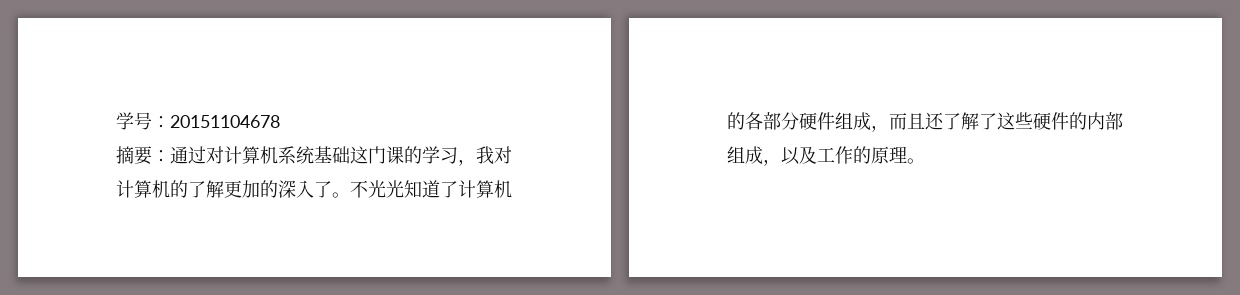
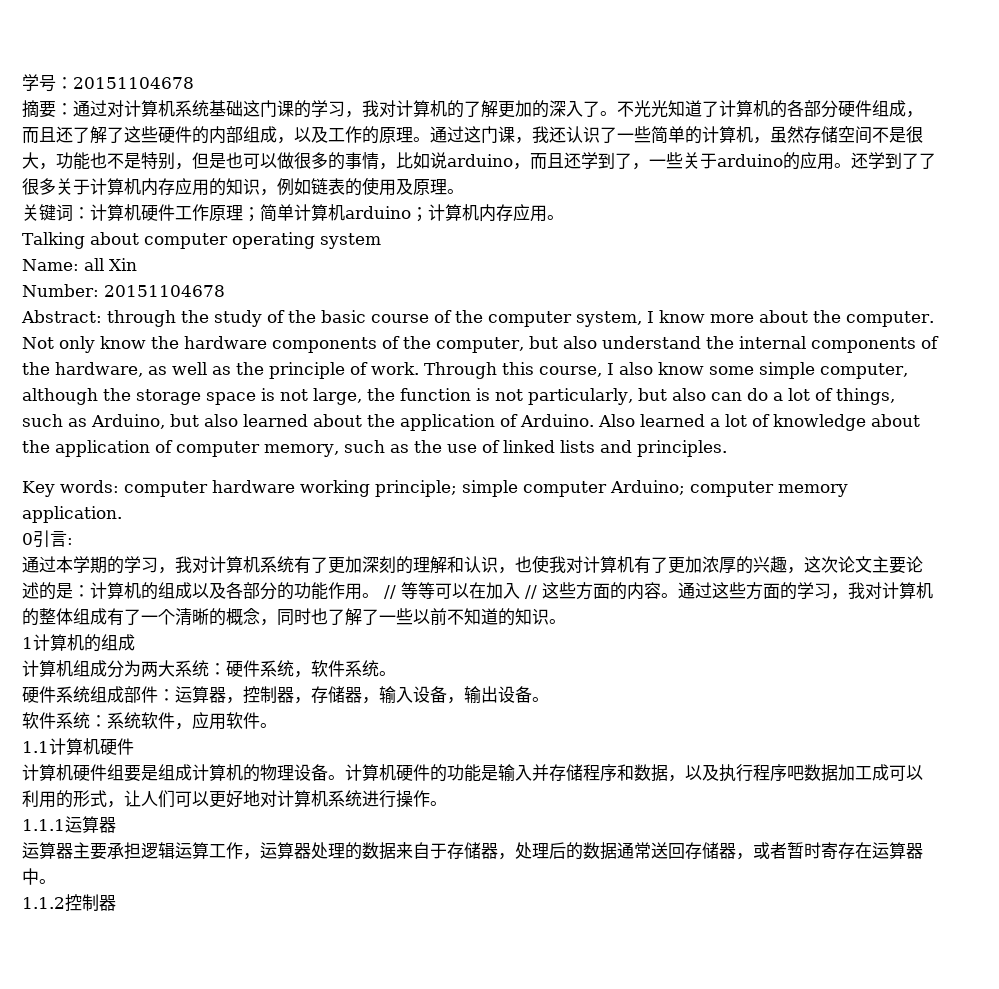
+ 通过这门课，我还认识了一些简单的计算机，虽然存储空间不是很大，功能也不是特别，但是也可以做很多的事情，比如说arduino，而且还学到了，一些关于arduino的应用。还学到了了很多关于计算机内存应用的知识，例如链表的使用及原理。
+ 关键词：计算机硬件工作原理；简单计算机arduino；计算机内存应用。
+ Talking about computer operating system
+ Name: all Xin
+ Number: 20151104678
+ Abstract: through the study of the basic course of the computer system, I know more about the computer. Not only know the hardware components of the computer, but also understand the internal components of the hardware, as well as the principle of work. Through this course, I also know some simple computer, although the storage space is not large, the function is not particularly, but also can do a lot of things, such as Arduino, but also learned about the application of Arduino. Also learned a lot of knowledge about the application of computer memory, such as the use of linked lists and principles.
+ Key words: computer hardware working principle; simple computer Arduino; computer memory application.
+ 0引言:
+ 通过本学期的学习，我对计算机系统有了更加深刻的理解和认识，也使我对计算机有了更加浓厚的兴趣，这次论文主要论述的是：计算机的组成以及各部分的功能作用。 // 等等可以在加入 // 这些方面的内容。通过这些方面的学习，我对计算机的整体组成有了一个清晰的概念，同时也了解了一些以前不知道的知识。
+ 1计算机的组成
+ 计算机组成分为两大系统：硬件系统，软件系统。
+ 硬件系统组成部件：运算器，控制器，存储器，输入设备，输出设备。
+ 软件系统：系统软件，应用软件。
+ 1.1计算机硬件
+ 计算机硬件组要是组成计算机的物理设备。计算机硬件的功能是输入并存储程序和数据，以及执行程序吧数据加工成可以利用的形式，让人们可以更好地对计算机系统进行操作。
+ 1.1.1运算器
+ 运算器主要承担逻辑运算工作，运算器处理的数据来自于存储器，处理后的数据通常送回存储器，或者暂时寄存在运算器中。
+ 1.1.2控制器

